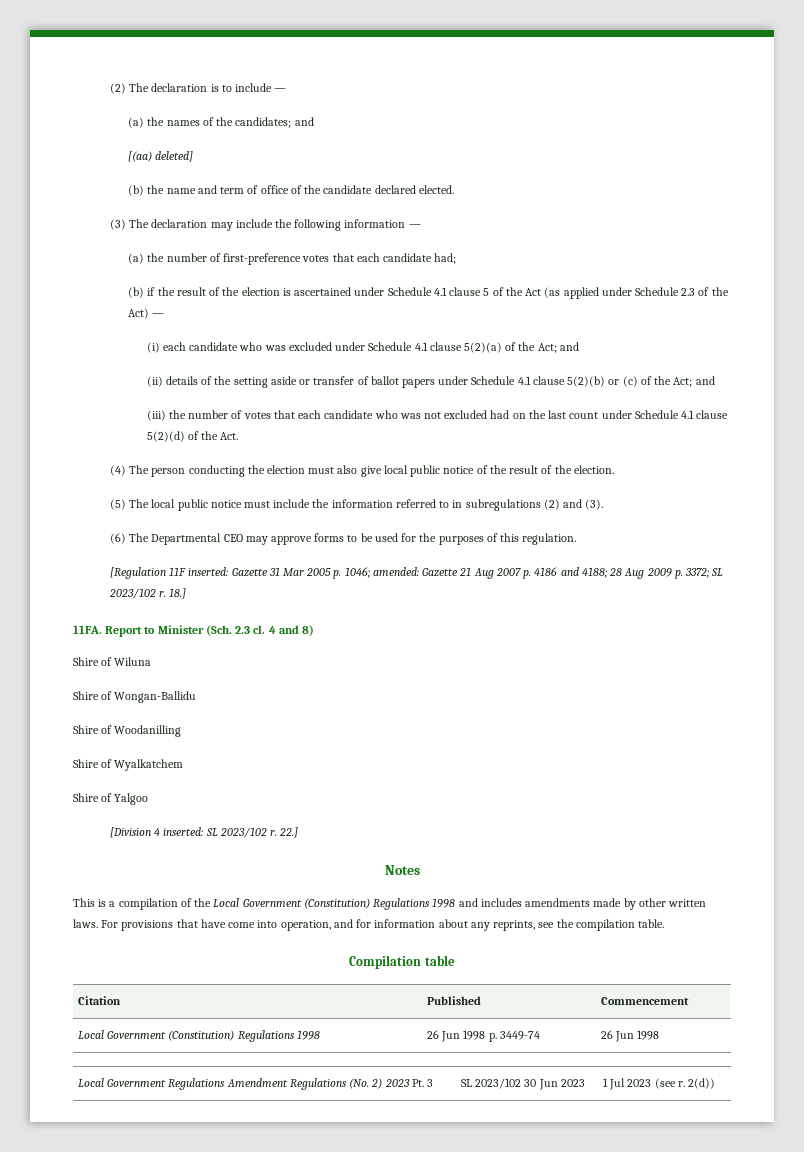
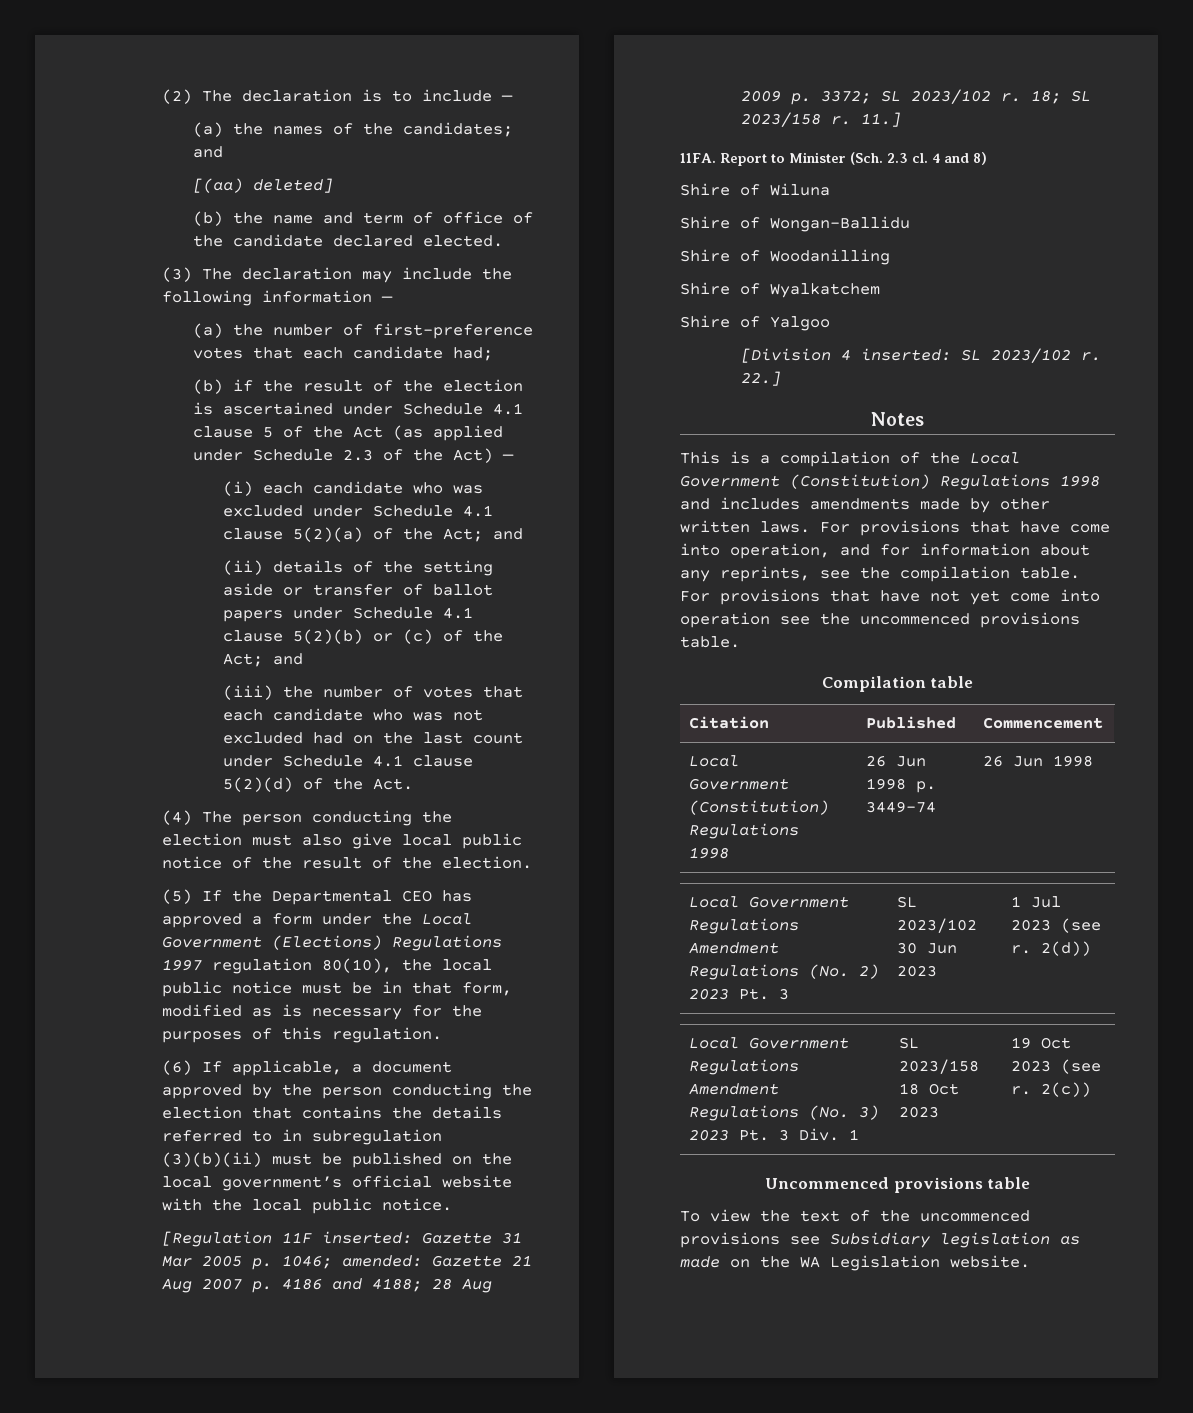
- (5) The local public notice must include the information referred to in subregulations (2) and (3).
- (6) The Departmental CEO may approve forms to be used for the purposes of this regulation.
+ (5) If the Departmental CEO has approved a form under the Local Government (Elections) Regulations 1997 regulation 80(10), the local public notice must be in that form, modified as is necessary for the purposes of this regulation.
+ (6) If applicable, a document approved by the person conducting the election that contains the details referred to in subregulation (3)(b)(ii) must be published on the local government’s official website with the local public notice.
- 18.]
+ 18; SL 2023/158 r. 11.]
+ For provisions that have not yet come into operation see the uncommenced provisions table.
+ Local Government Regulations Amendment Regulations (No. 3) 2023 Pt. 3 Div. 1 | SL 2023/158 18 Oct 2023 | 19 Oct 2023 (see r. 2(c))
+ Uncommenced provisions table
+ To view the text of the uncommenced provisions see Subsidiary legislation as made on the WA Legislation website.

